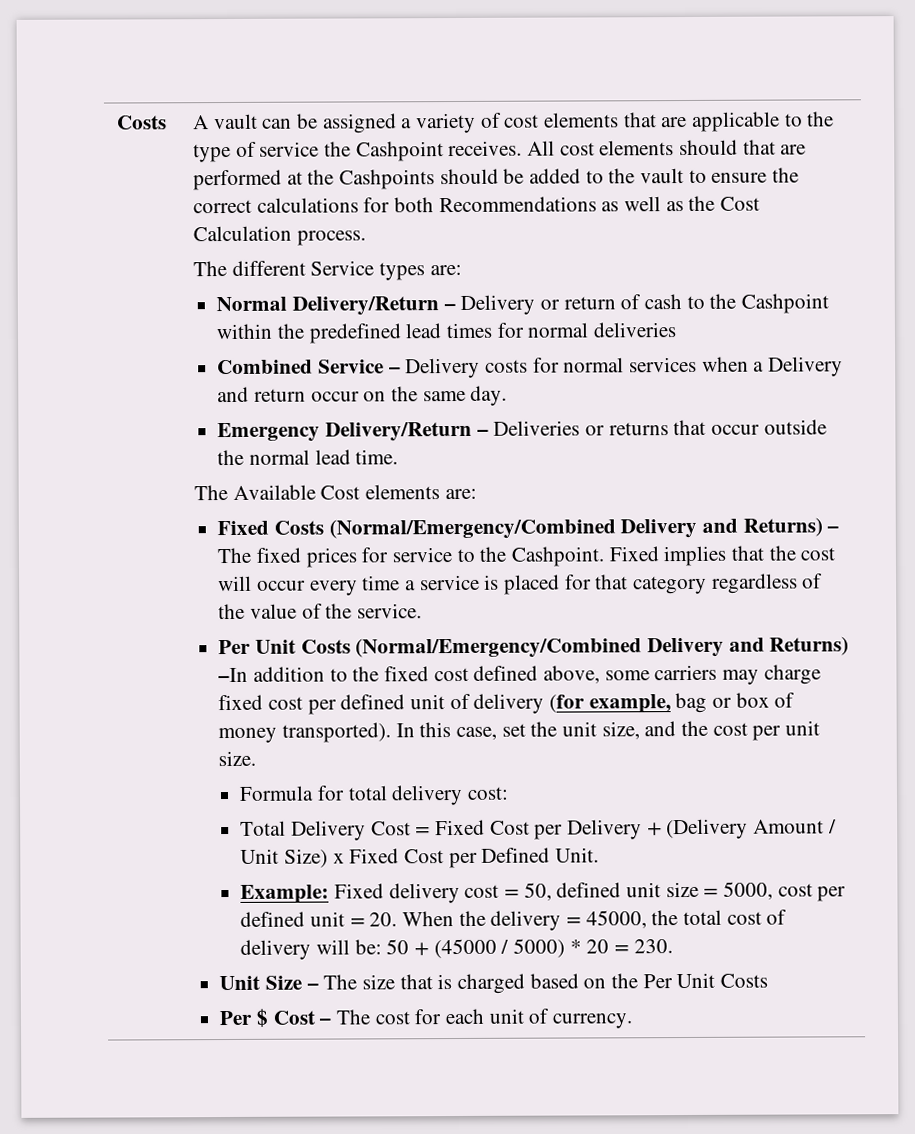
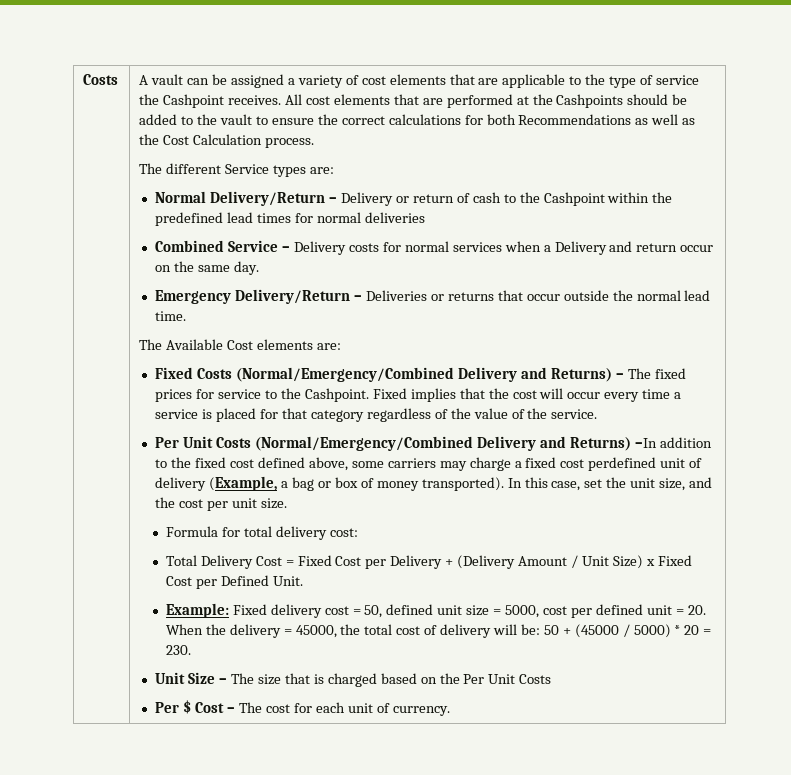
- All cost elements should that are performed at the Cashpoints should be added to the vault to ensure the correct calculations for both Recommendations as well as the Cost Calculation process.
+ All cost elements that are performed at the Cashpoints should be added to the vault to ensure the correct calculations for both Recommendations as well as the Cost Calculation process.
- Per Unit Costs (Normal/Emergency/Combined Delivery and Returns) –In addition to the fixed cost defined above, some carriers may charge fixed cost per defined unit of delivery (for example, bag or box of money transported).
+ Per Unit Costs (Normal/Emergency/Combined Delivery and Returns) –In addition to the fixed cost defined above, some carriers may charge a fixed cost perdefined unit of delivery (Example, a bag or box of money transported).

